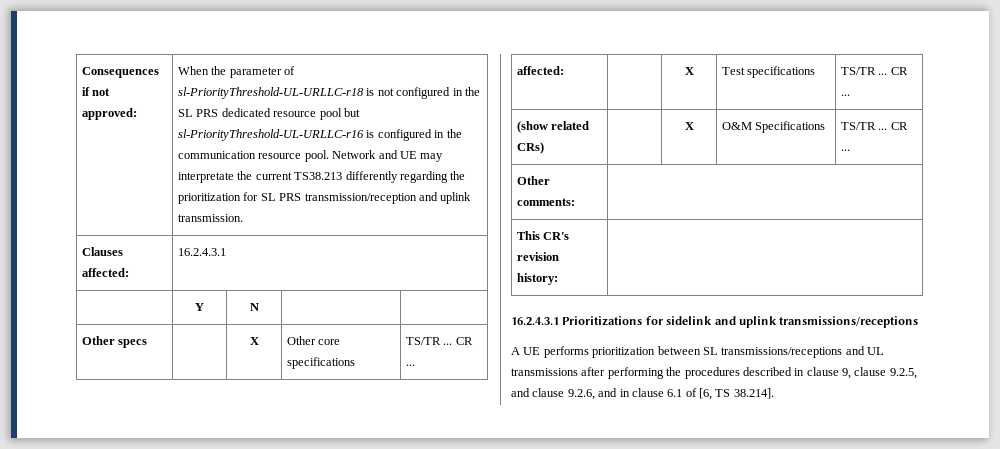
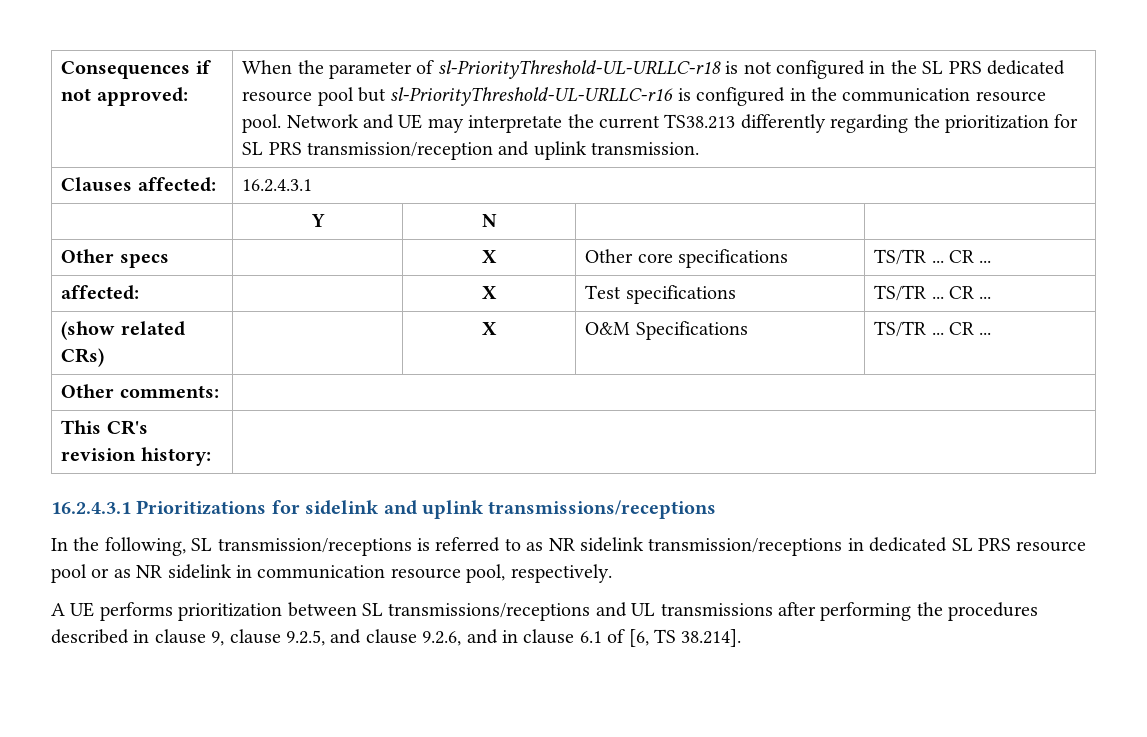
+ In the following, SL transmission/receptions is referred to as NR sidelink transmission/receptions in dedicated SL PRS resource pool or as NR sidelink in communication resource pool, respectively.

